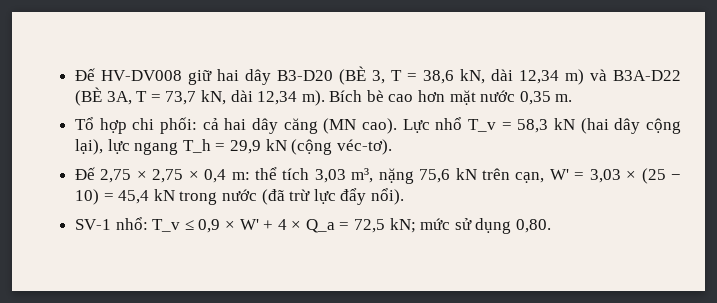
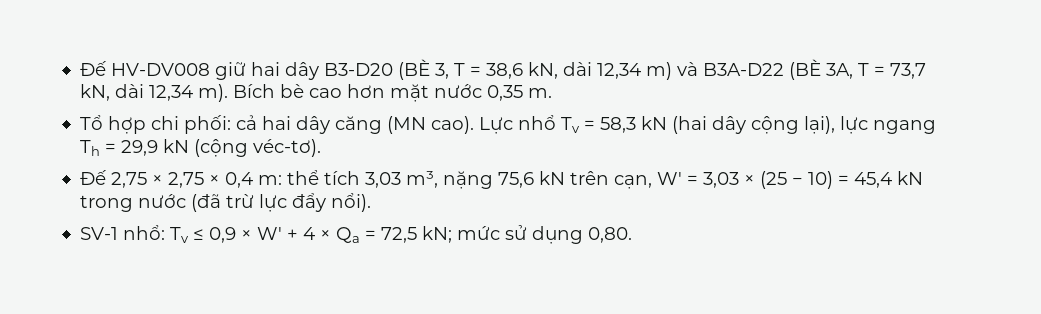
- Lực nhổ T_v = 58,3 kN (hai dây cộng lại), lực ngang T_h = 29,9 kN (cộng véc-tơ).
+ Lực nhổ Tv = 58,3 kN (hai dây cộng lại), lực ngang Th = 29,9 kN (cộng véc-tơ).
- SV-1 nhổ: T_v ≤ 0,9 × W' + 4 × Q_a = 72,5 kN; mức sử dụng 0,80.
+ SV-1 nhổ: Tv ≤ 0,9 × W' + 4 × Qa = 72,5 kN; mức sử dụng 0,80.

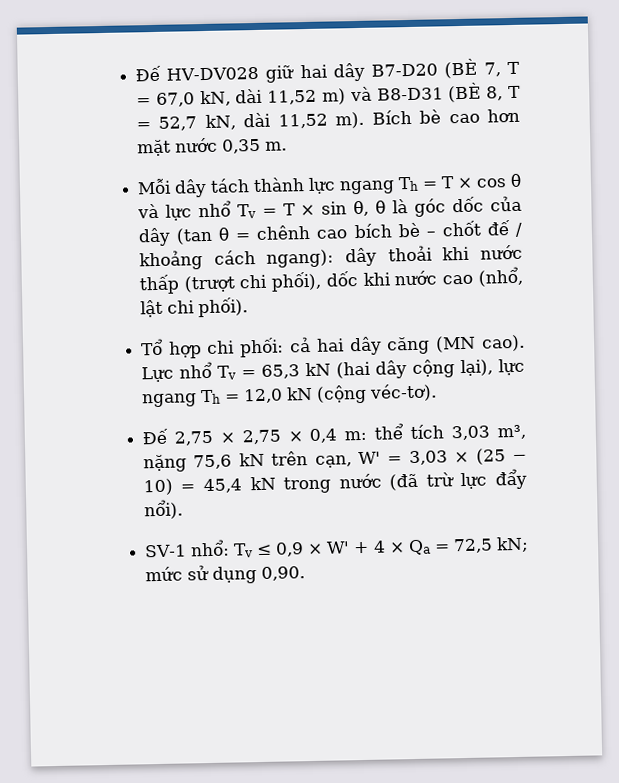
- Đế HV-DV008 giữ hai dây B3-D20 (BÈ 3, T = 38,6 kN, dài 12,34 m) và B3A-D22 (BÈ 3A, T = 73,7 kN, dài 12,34 m).
+ Đế HV-DV028 giữ hai dây B7-D20 (BÈ 7, T = 67,0 kN, dài 11,52 m) và B8-D31 (BÈ 8, T = 52,7 kN, dài 11,52 m).
+ Mỗi dây tách thành lực ngang Th = T × cos θ và lực nhổ Tv = T × sin θ, θ là góc dốc của dây (tan θ = chênh cao bích bè – chốt đế / khoảng cách ngang): dây thoải khi nước thấp (trượt chi phối), dốc khi nước cao (nhổ, lật chi phối).
- Lực nhổ Tv = 58,3 kN (hai dây cộng lại), lực ngang Th = 29,9 kN (cộng véc-tơ).
+ Lực nhổ Tv = 65,3 kN (hai dây cộng lại), lực ngang Th = 12,0 kN (cộng véc-tơ).
- SV-1 nhổ: Tv ≤ 0,9 × W' + 4 × Qa = 72,5 kN; mức sử dụng 0,80.
+ SV-1 nhổ: Tv ≤ 0,9 × W' + 4 × Qa = 72,5 kN; mức sử dụng 0,90.

